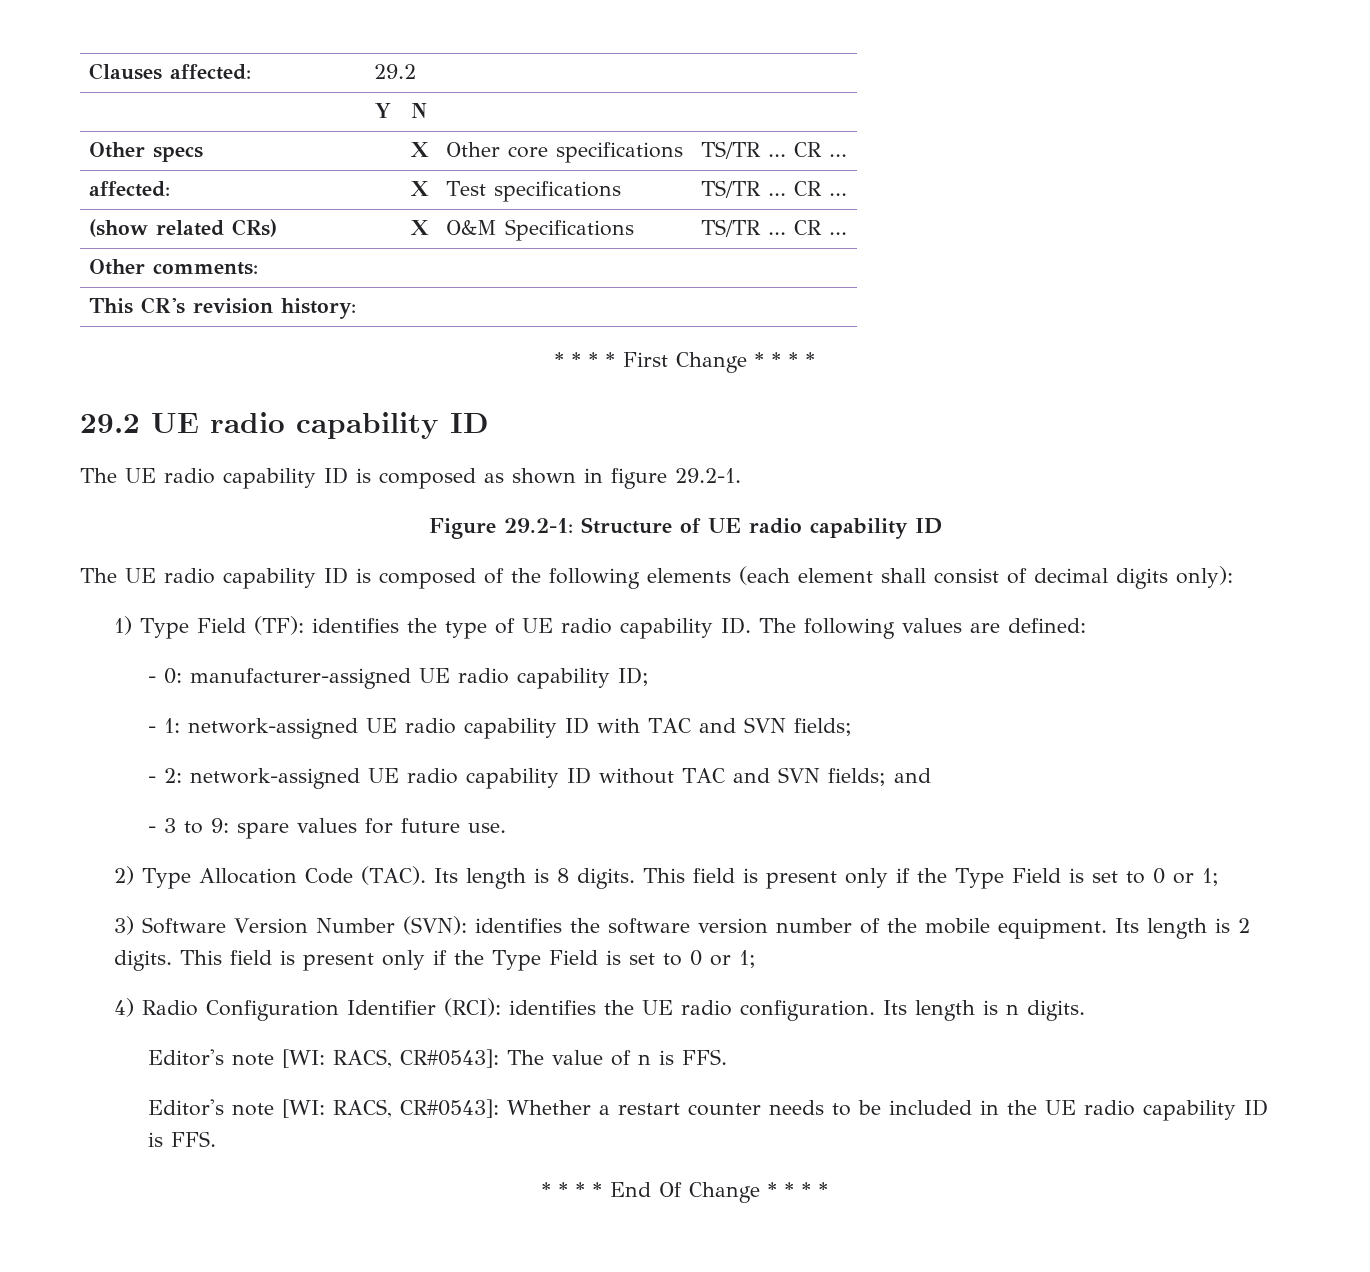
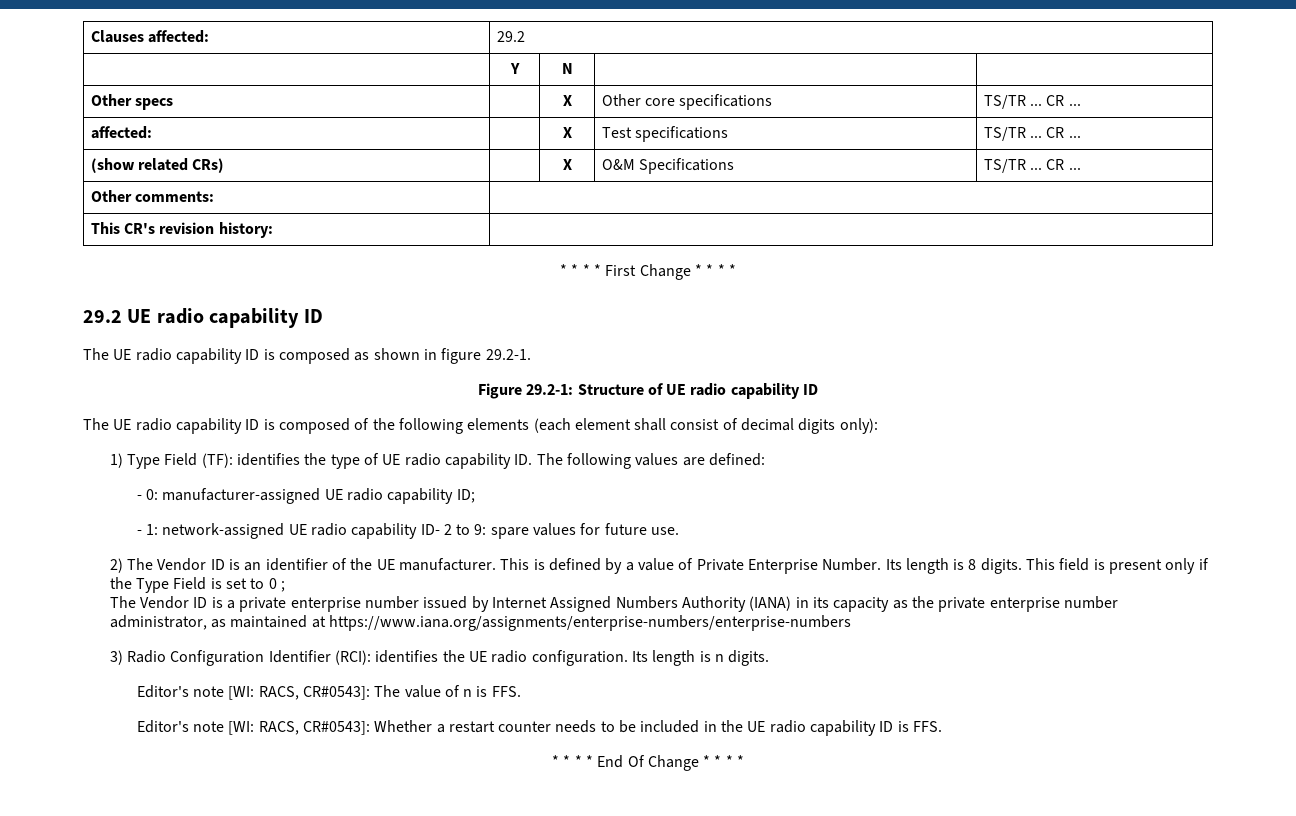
- - 1: network-assigned UE radio capability ID with TAC and SVN fields;
- - 2: network-assigned UE radio capability ID without TAC and SVN fields; and
- - 3 to 9: spare values for future use.
+ - 1: network-assigned UE radio capability ID- 2 to 9: spare values for future use.
- 2) Type Allocation Code (TAC).
+ 2) The Vendor ID is an identifier of the UE manufacturer. This is defined by a value of Private Enterprise Number.
- Its length is 8 digits. This field is present only if the Type Field is set to 0 or 1;
- 3) Software Version Number (SVN): identifies the software version number of the mobile equipment. Its length is 2 digits. This field is present only if the Type Field is set to 0 or 1;
- 4) Radio Configuration Identifier (RCI): identifies the UE radio configuration.
+ Its length is 8 digits. This field is present only if the Type Field is set to 0 ;
+ The Vendor ID is a private enterprise number issued by Internet Assigned Numbers Authority (IANA) in its capacity as the private enterprise number administrator, as maintained at https://www.iana.org/assignments/enterprise-numbers/enterprise-numbers
+ 3) Radio Configuration Identifier (RCI): identifies the UE radio configuration.

